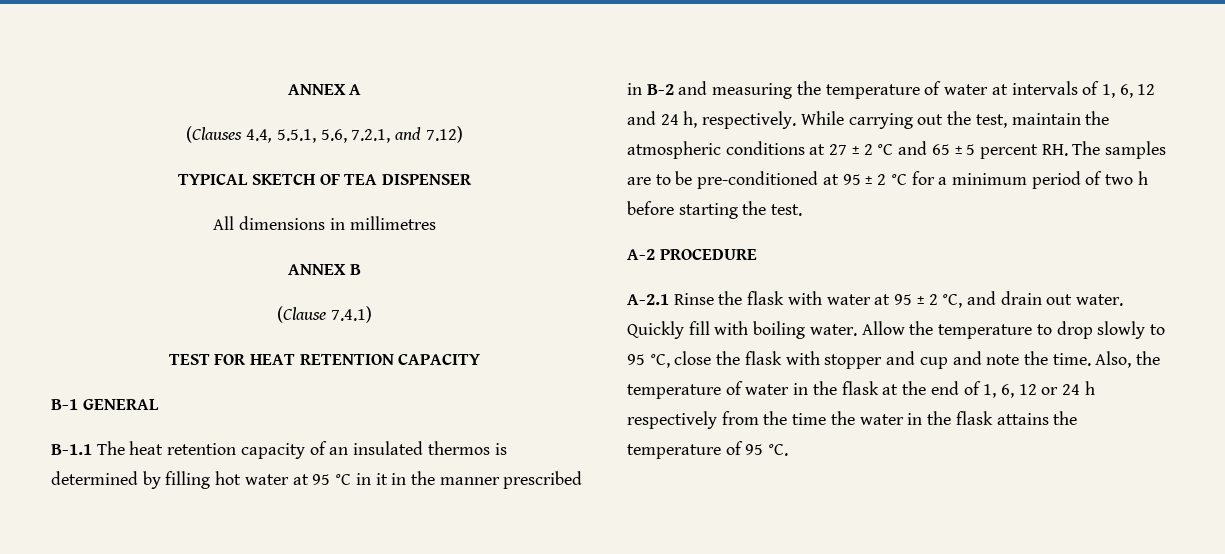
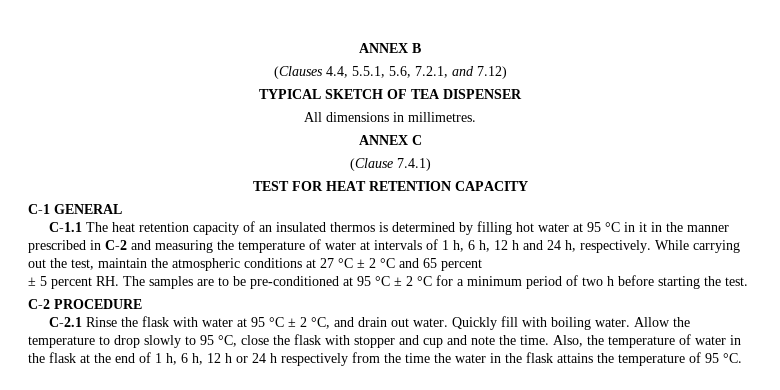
- ANNEX A
+ ANNEX B
- All dimensions in millimetres
- ANNEX B
+ All dimensions in millimetres.
+ ANNEX C
- B-1 GENERAL
+ C-1 GENERAL
- B-1.1 The heat retention capacity of an insulated thermos is determined by filling hot water at 95 °C in it in the manner prescribed in B-2 and measuring the temperature of water at intervals of 1, 6, 12 and 24 h, respectively.
+ C-1.1 The heat retention capacity of an insulated thermos is determined by filling hot water at 95 °C in it in the manner prescribed in C-2 and measuring the temperature of water at intervals of 1 h, 6 h, 12 h and 24 h, respectively.
- While carrying out the test, maintain the atmospheric conditions at 27 ± 2 °C and 65 ± 5 percent RH. The samples are to be pre-conditioned at 95 ± 2 °C for a minimum period of two h before starting the test.
+ While carrying out the test, maintain the atmospheric conditions at 27 °C ± 2 °C and 65 percent
+ ± 5 percent RH. The samples are to be pre-conditioned at 95 °C ± 2 °C for a minimum period of two h before starting the test.
- A-2 PROCEDURE
+ C-2 PROCEDURE
- A-2.1 Rinse the flask with water at 95 ± 2 °C, and drain out water.
+ C-2.1 Rinse the flask with water at 95 °C ± 2 °C, and drain out water.
- Also, the temperature of water in the flask at the end of 1, 6, 12 or 24 h respectively from the time the water in the flask attains the temperature of 95 °C.
+ Also, the temperature of water in the flask at the end of 1 h, 6 h, 12 h or 24 h respectively from the time the water in the flask attains the temperature of 95 °C.

